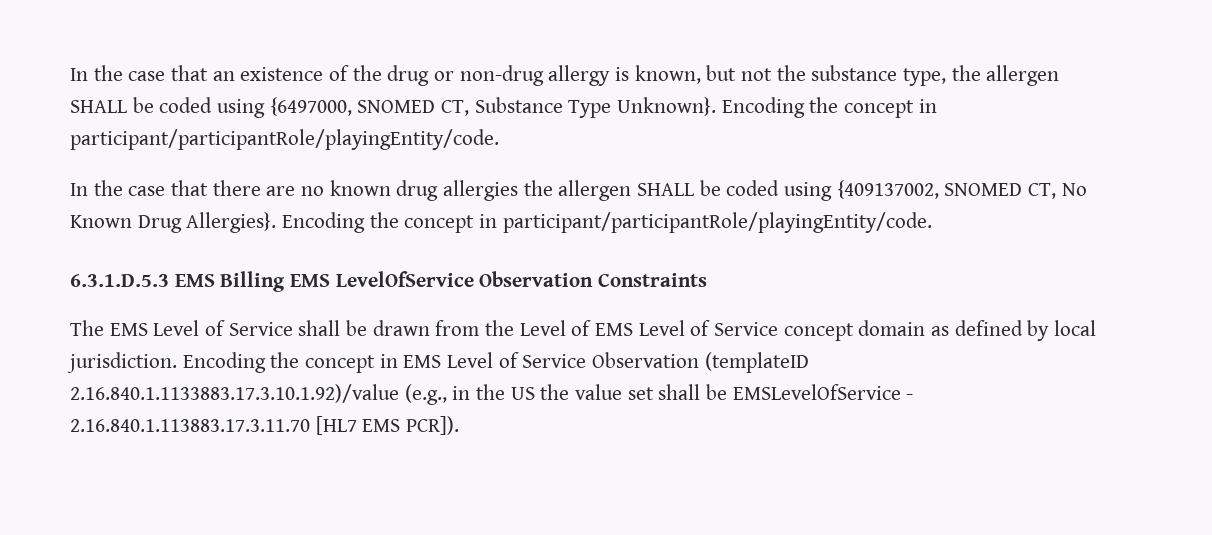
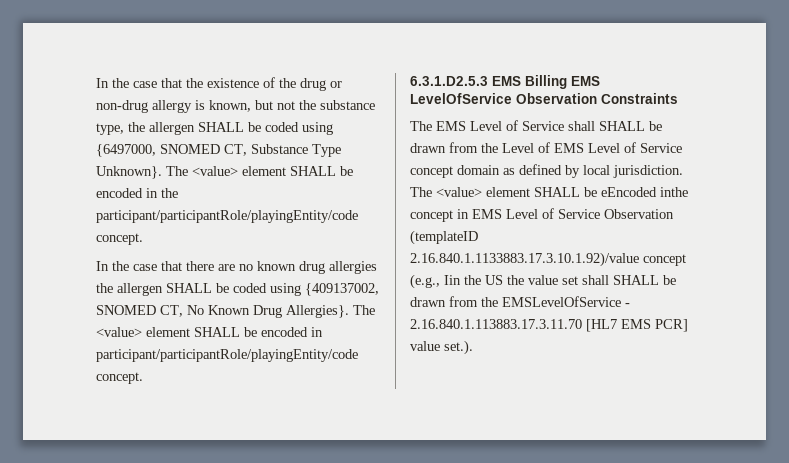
- In the case that an existence of the drug or non-drug allergy is known, but not the substance type, the allergen SHALL be coded using {6497000, SNOMED CT, Substance Type Unknown}. Encoding the concept in participant/participantRole/playingEntity/code.
+ In the case that the existence of the drug or non-drug allergy is known, but not the substance type, the allergen SHALL be coded using {6497000, SNOMED CT, Substance Type Unknown}. The <value> element SHALL be encoded in the participant/participantRole/playingEntity/code concept.
- In the case that there are no known drug allergies the allergen SHALL be coded using {409137002, SNOMED CT, No Known Drug Allergies}. Encoding the concept in participant/participantRole/playingEntity/code.
- 6.3.1.D.5.3 EMS Billing EMS LevelOfService Observation Constraints
+ In the case that there are no known drug allergies the allergen SHALL be coded using {409137002, SNOMED CT, No Known Drug Allergies}. The <value> element SHALL be encoded in participant/participantRole/playingEntity/code concept.
+ 6.3.1.D2.5.3 EMS Billing EMS LevelOfService Observation Constraints
- The EMS Level of Service shall be drawn from the Level of EMS Level of Service concept domain as defined by local jurisdiction.
+ The EMS Level of Service shall SHALL be drawn from the Level of EMS Level of Service concept domain as defined by local jurisdiction.
- Encoding the concept in EMS Level of Service Observation (templateID 2.16.840.1.1133883.17.3.10.1.92)/value (e.g., in the US the value set shall be EMSLevelOfService - 2.16.840.1.113883.17.3.11.70 [HL7 EMS PCR]).
+ The <value> element SHALL be eEncoded inthe concept in EMS Level of Service Observation (templateID 2.16.840.1.1133883.17.3.10.1.92)/value concept (e.g., Iin the US the value set shall SHALL be drawn from the EMSLevelOfService - 2.16.840.1.113883.17.3.11.70 [HL7 EMS PCR] value set.).

